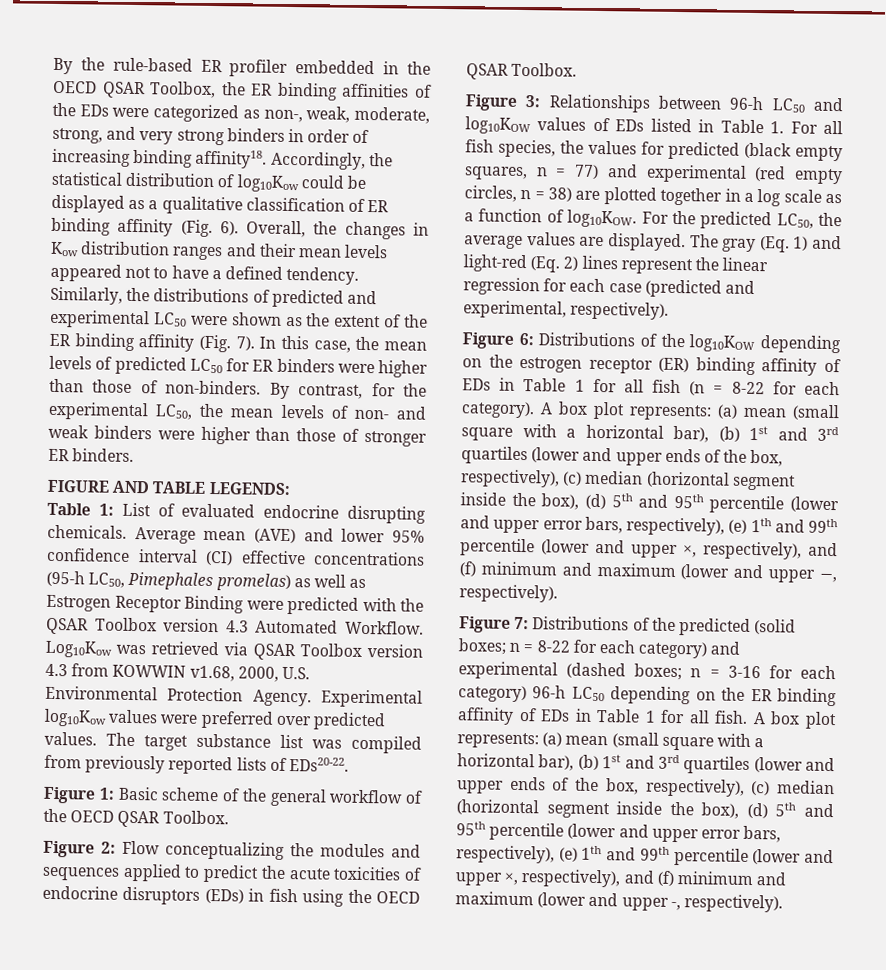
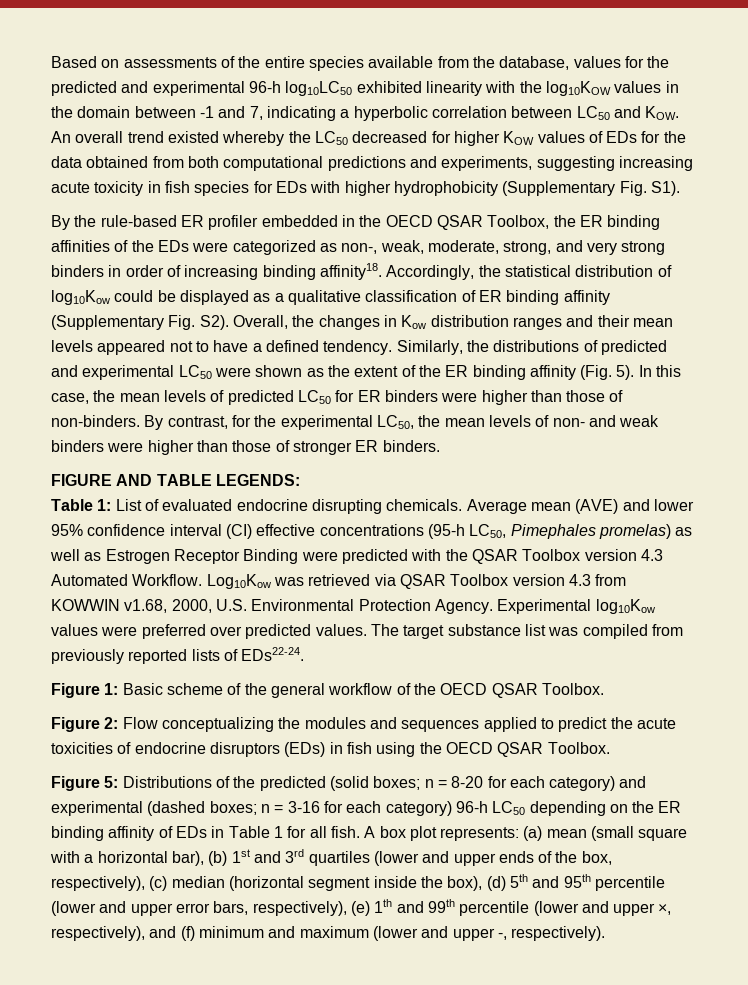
+ Based on assessments of the entire species available from the database, values for the predicted and experimental 96-h log10LC50 exhibited linearity with the log10KOW values in the domain between -1 and 7, indicating a hyperbolic correlation between LC50 and KOW. An overall trend existed whereby the LC50 decreased for higher KOW values of EDs for the data obtained from both computational predictions and experiments, suggesting increasing acute toxicity in fish species for EDs with higher hydrophobicity (Supplementary Fig. S1).
- Accordingly, the statistical distribution of log10Kow could be displayed as a qualitative classification of ER binding affinity (Fig. 6). Overall, the changes in Kow distribution ranges and their mean levels appeared not to have a defined tendency.
+ Accordingly, the statistical distribution of log10Kow could be displayed as a qualitative classification of ER binding affinity (Supplementary Fig. S2). Overall, the changes in Kow distribution ranges and their mean levels appeared not to have a defined tendency.
- Similarly, the distributions of predicted and experimental LC50 were shown as the extent of the ER binding affinity (Fig. 7).
+ Similarly, the distributions of predicted and experimental LC50 were shown as the extent of the ER binding affinity (Fig. 5).
- The target substance list was compiled from previously reported lists of EDs20-22.
+ The target substance list was compiled from previously reported lists of EDs22-24.
- Figure 3: Relationships between 96-h LC50 and log10KOW values of EDs listed in Table 1. For all fish species, the values for predicted (black empty squares, n = 77) and experimental (red empty circles, n = 38) are plotted together in a log scale as a function of log10KOW. For the predicted LC50, the average values are displayed. The gray (Eq. 1) and light-red (Eq. 2) lines represent the linear regression for each case (predicted and experimental, respectively).
- Figure 6: Distributions of the log10KOW depending on the estrogen receptor (ER) binding affinity of EDs in Table 1 for all fish (n = 8-22 for each category). A box plot represents: (a) mean (small square with a horizontal bar), (b) 1st and 3rd quartiles (lower and upper ends of the box, respectively), (c) median (horizontal segment inside the box), (d) 5th and 95th percentile (lower and upper error bars, respectively), (e) 1th and 99th percentile (lower and upper ×, respectively), and (f) minimum and maximum (lower and upper −, respectively).
- Figure 7: Distributions of the predicted (solid boxes; n = 8-22 for each category) and experimental (dashed boxes; n = 3-16 for each category) 96-h LC50 depending on the ER binding affinity of EDs in Table 1 for all fish.
+ Figure 5: Distributions of the predicted (solid boxes; n = 8-20 for each category) and experimental (dashed boxes; n = 3-16 for each category) 96-h LC50 depending on the ER binding affinity of EDs in Table 1 for all fish.

